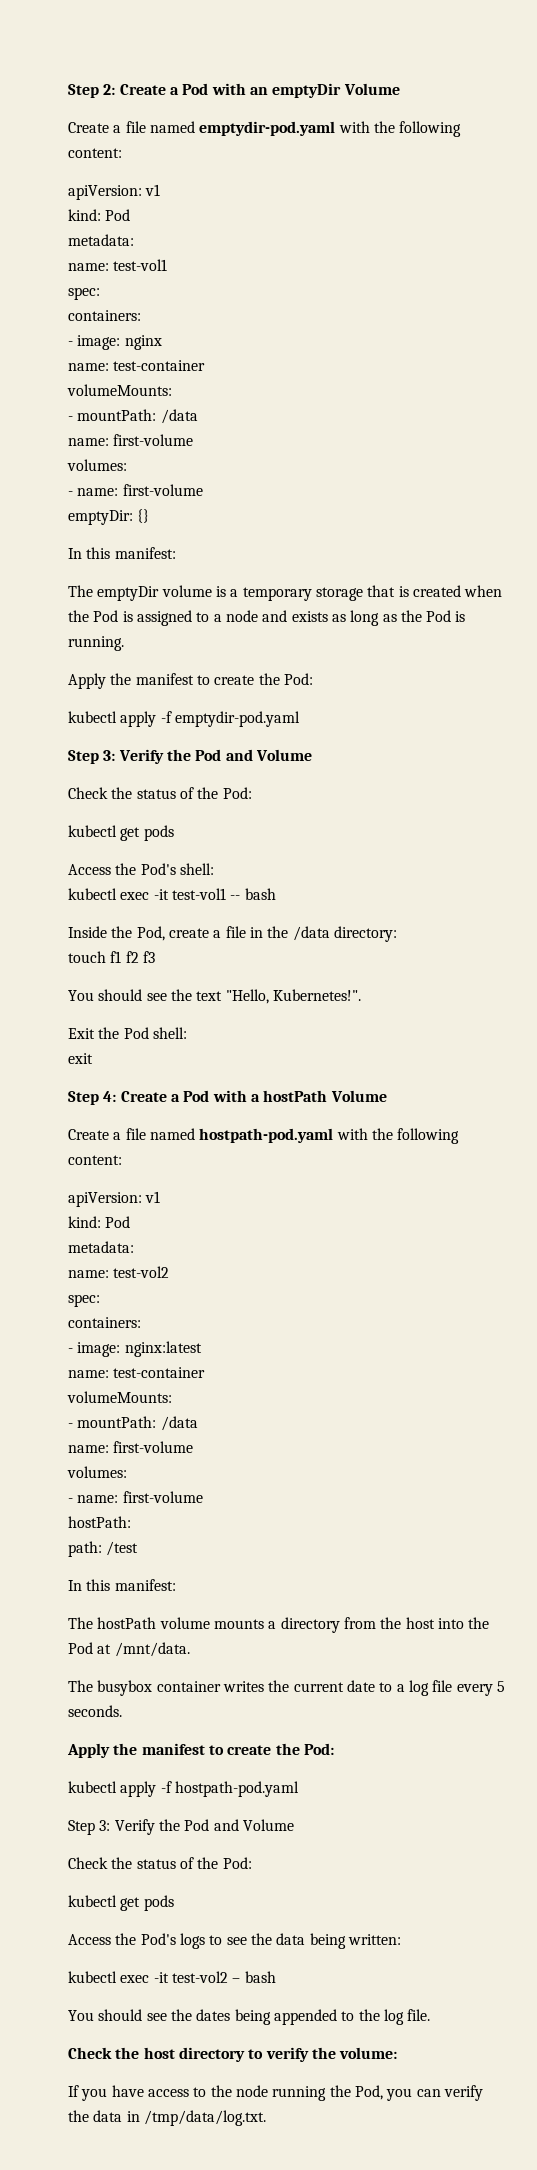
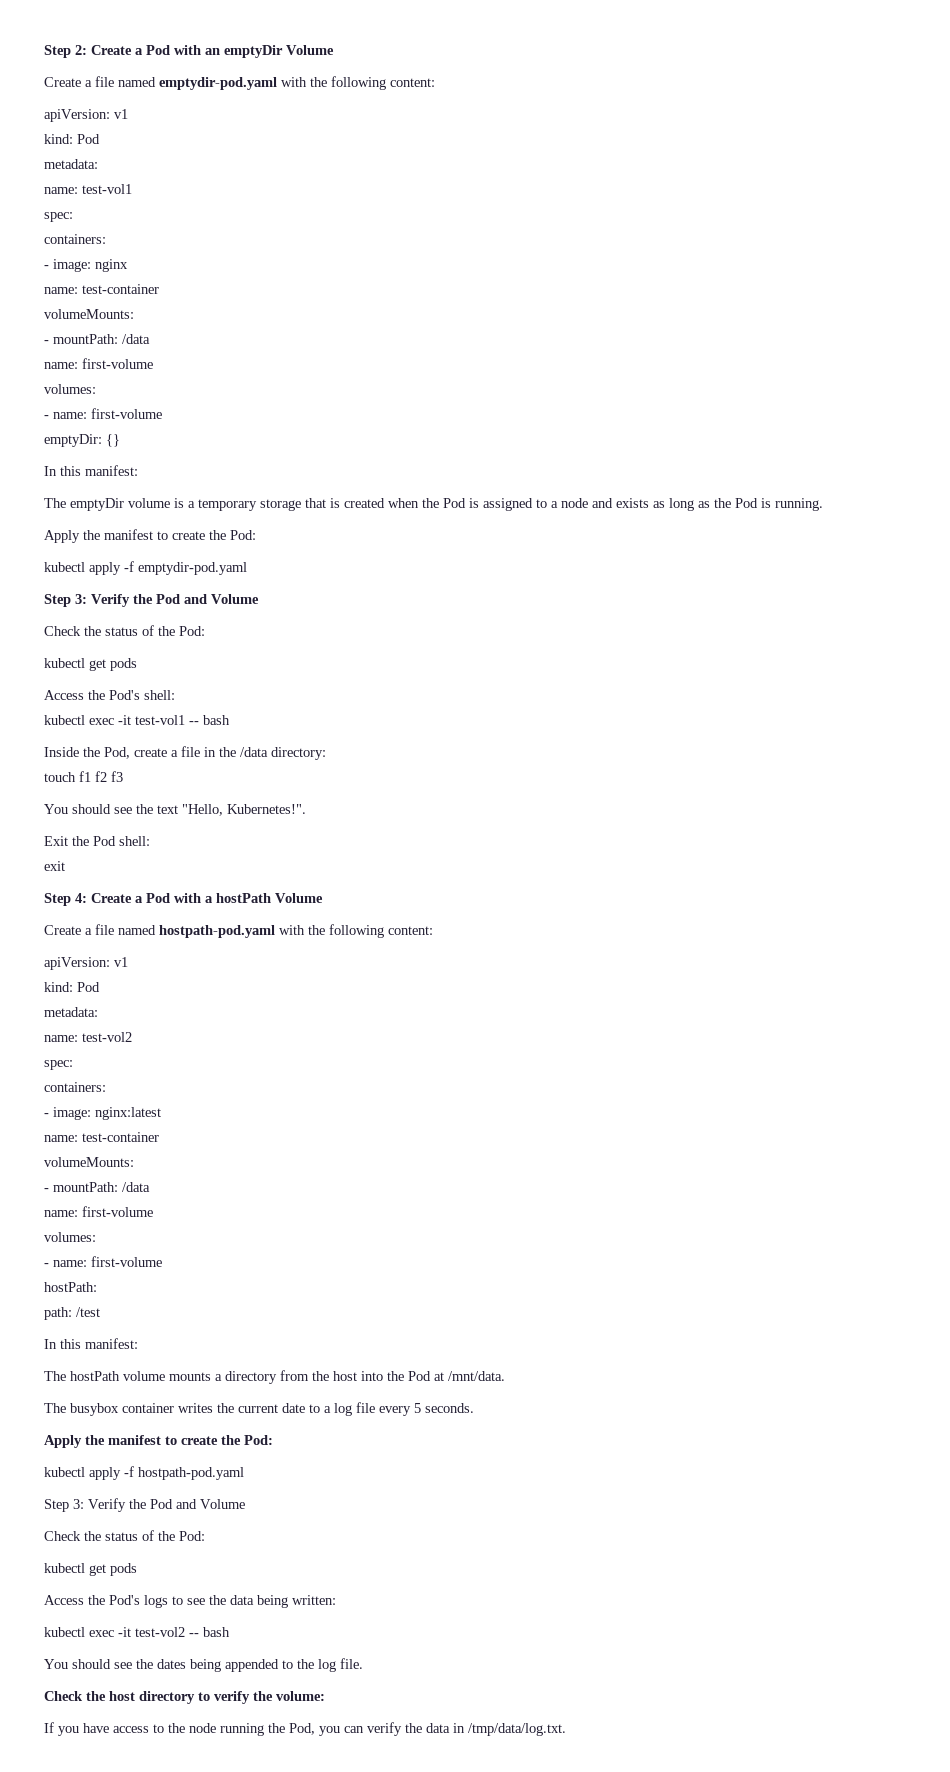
- kubectl exec -it test-vol2 – bash
+ kubectl exec -it test-vol2 -- bash

